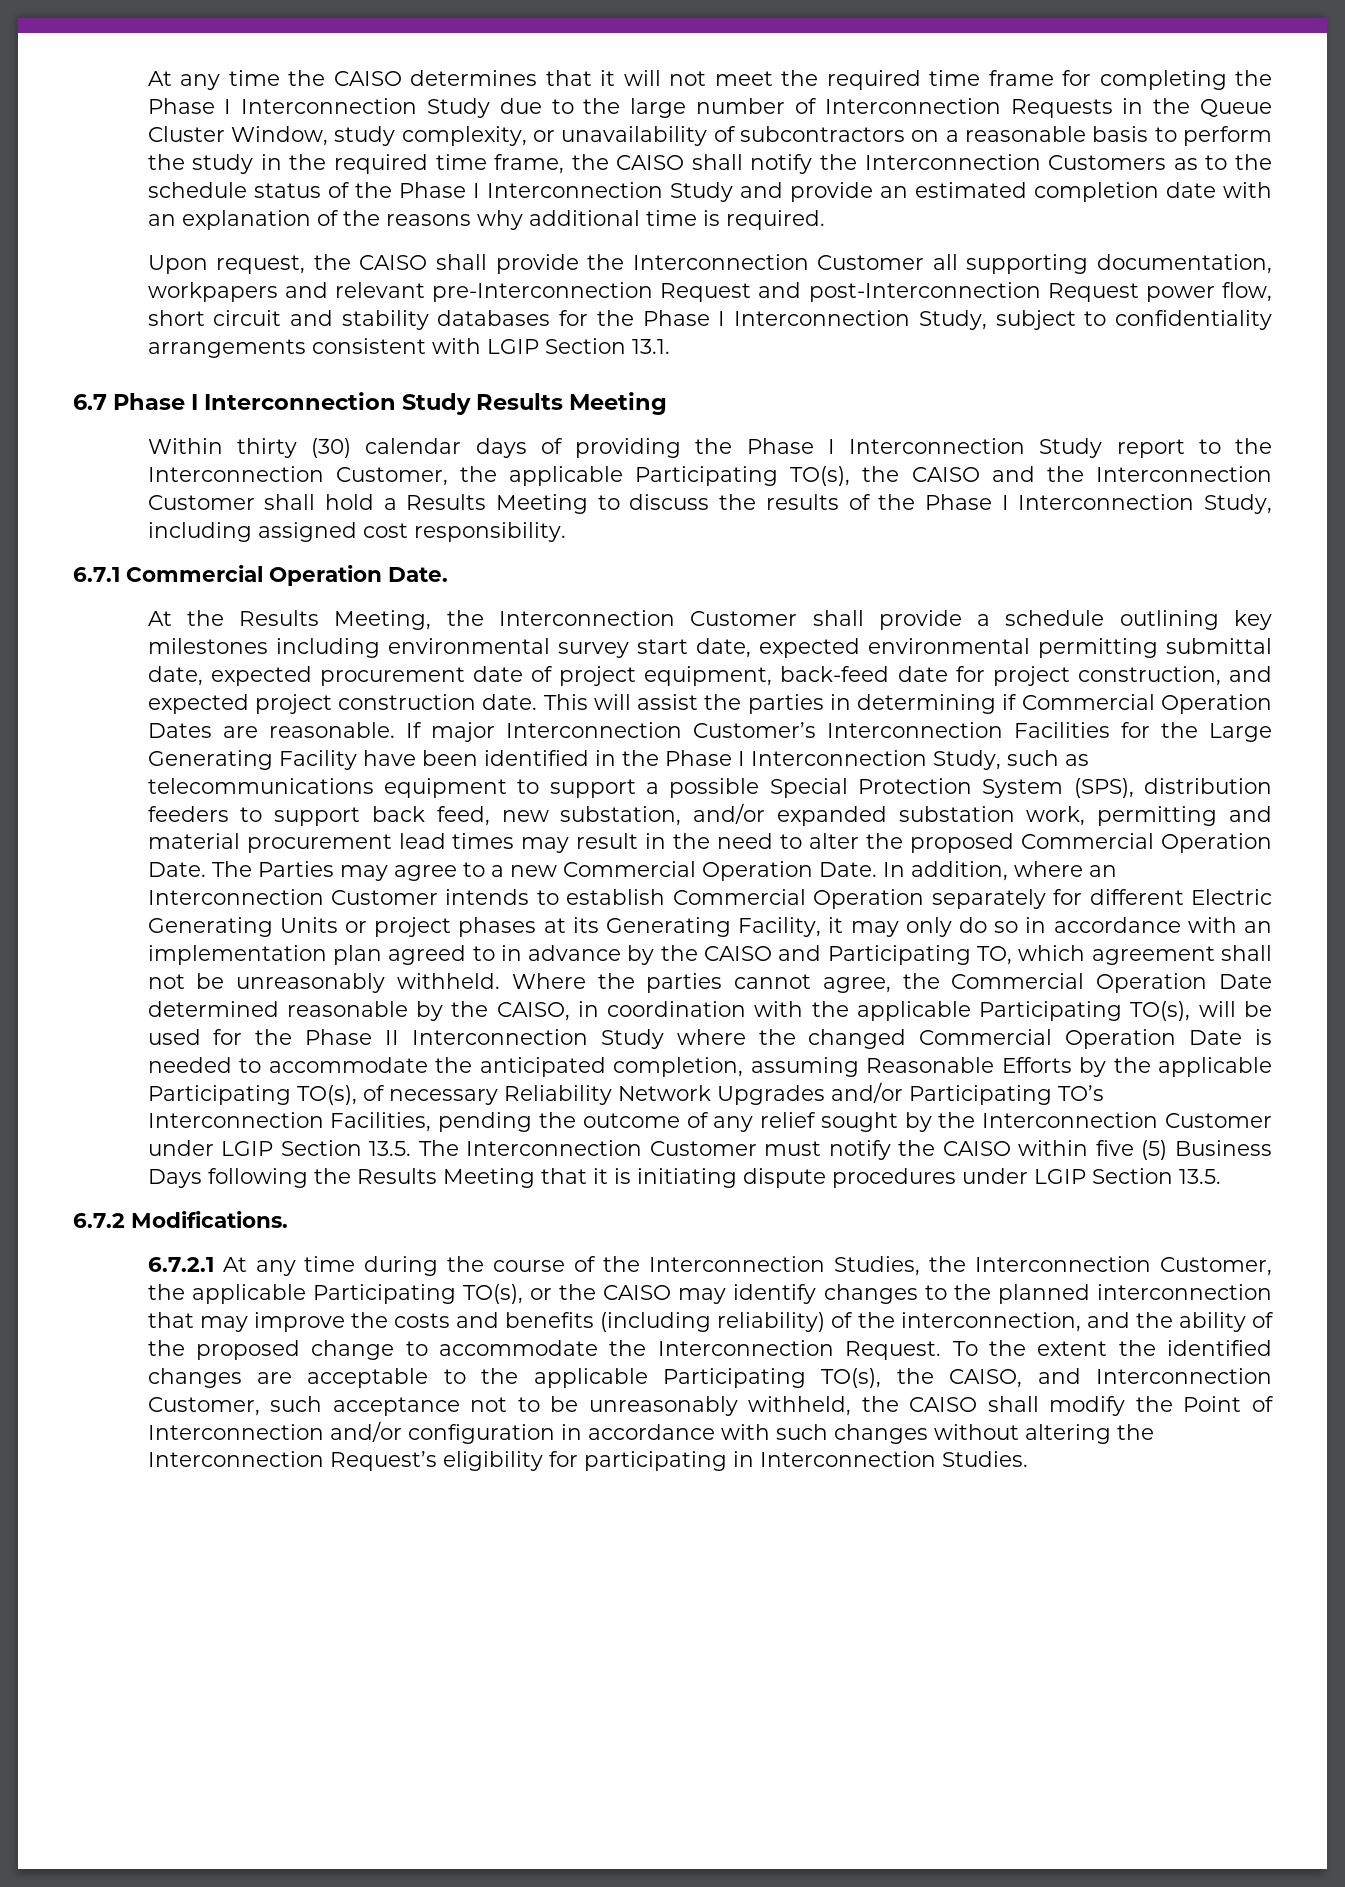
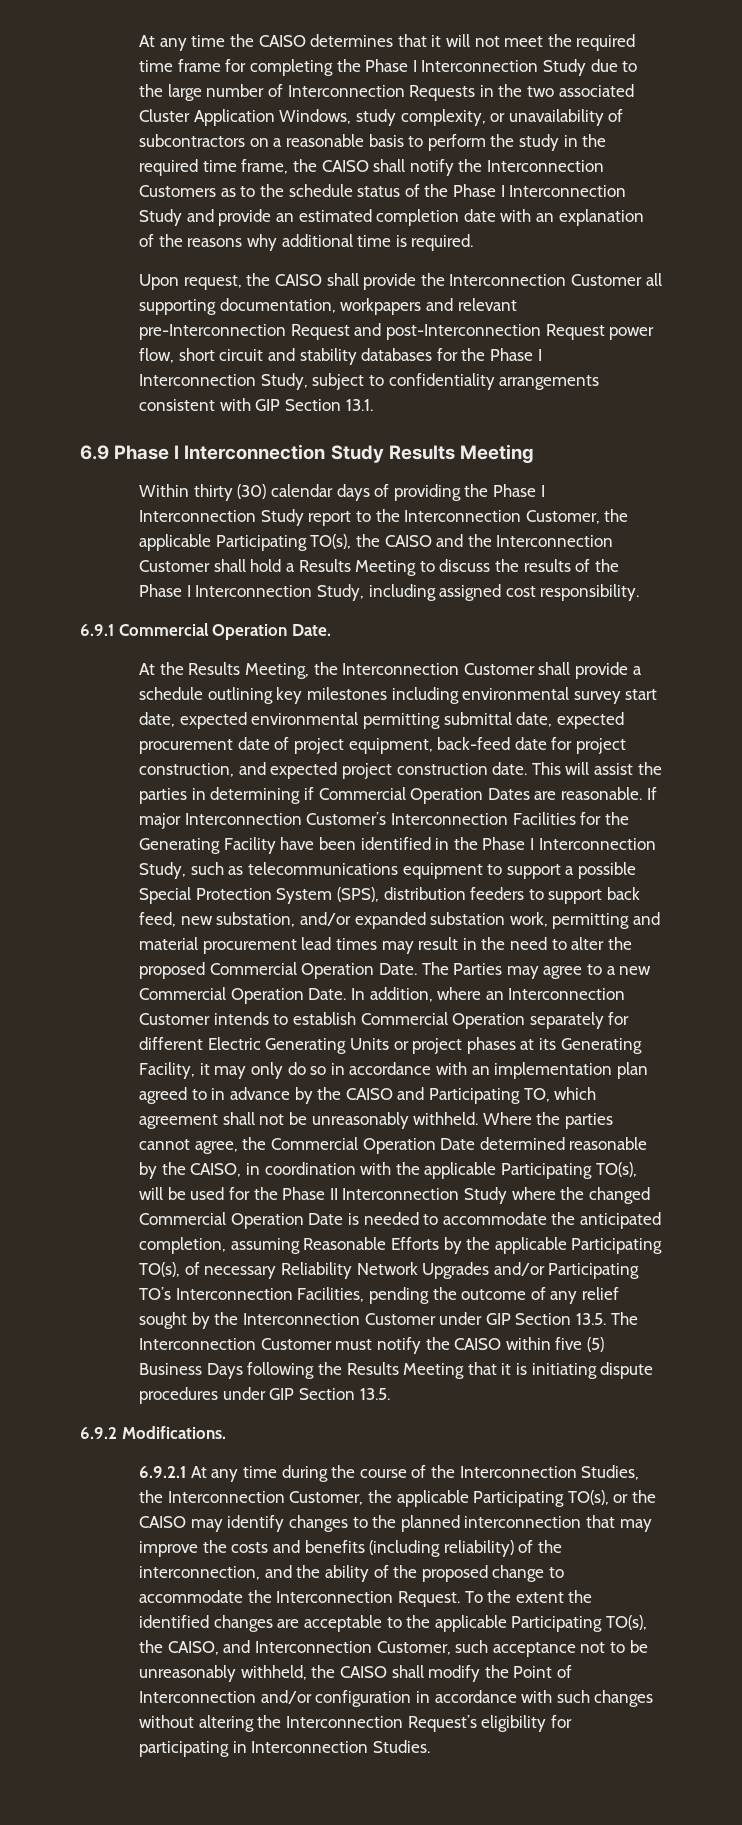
- At any time the CAISO determines that it will not meet the required time frame for completing the Phase I Interconnection Study due to the large number of Interconnection Requests in the Queue Cluster Window, study complexity, or unavailability of subcontractors on a reasonable basis to perform the study in the required time frame, the CAISO shall notify the Interconnection Customers as to the schedule status of the Phase I Interconnection Study and provide an estimated completion date with an explanation of the reasons why additional time is required.
+ At any time the CAISO determines that it will not meet the required time frame for completing the Phase I Interconnection Study due to the large number of Interconnection Requests in the two associated Cluster Application Windows, study complexity, or unavailability of subcontractors on a reasonable basis to perform the study in the required time frame, the CAISO shall notify the Interconnection Customers as to the schedule status of the Phase I Interconnection Study and provide an estimated completion date with an explanation of the reasons why additional time is required.
- Upon request, the CAISO shall provide the Interconnection Customer all supporting documentation, workpapers and relevant pre-Interconnection Request and post-Interconnection Request power flow, short circuit and stability databases for the Phase I Interconnection Study, subject to confidentiality arrangements consistent with LGIP Section 13.1.
+ Upon request, the CAISO shall provide the Interconnection Customer all supporting documentation, workpapers and relevant pre-Interconnection Request and post-Interconnection Request power flow, short circuit and stability databases for the Phase I Interconnection Study, subject to confidentiality arrangements consistent with GIP Section 13.1.
- 6.7 Phase I Interconnection Study Results Meeting
+ 6.9 Phase I Interconnection Study Results Meeting
- 6.7.1 Commercial Operation Date.
+ 6.9.1 Commercial Operation Date.
- If major Interconnection Customer’s Interconnection Facilities for the Large Generating Facility have been identified in the Phase I Interconnection Study, such as telecommunications equipment to support a possible Special Protection System (SPS), distribution feeders to support back feed, new substation, and/or expanded substation work, permitting and material procurement lead times may result in the need to alter the proposed Commercial Operation Date.
+ If major Interconnection Customer’s Interconnection Facilities for the Generating Facility have been identified in the Phase I Interconnection Study, such as telecommunications equipment to support a possible Special Protection System (SPS), distribution feeders to support back feed, new substation, and/or expanded substation work, permitting and material procurement lead times may result in the need to alter the proposed Commercial Operation Date.
- Where the parties cannot agree, the Commercial Operation Date determined reasonable by the CAISO, in coordination with the applicable Participating TO(s), will be used for the Phase II Interconnection Study where the changed Commercial Operation Date is needed to accommodate the anticipated completion, assuming Reasonable Efforts by the applicable Participating TO(s), of necessary Reliability Network Upgrades and/or Participating TO’s Interconnection Facilities, pending the outcome of any relief sought by the Interconnection Customer under LGIP Section 13.5. The Interconnection Customer must notify the CAISO within five (5) Business Days following the Results Meeting that it is initiating dispute procedures under LGIP Section 13.5.
+ Where the parties cannot agree, the Commercial Operation Date determined reasonable by the CAISO, in coordination with the applicable Participating TO(s), will be used for the Phase II Interconnection Study where the changed Commercial Operation Date is needed to accommodate the anticipated completion, assuming Reasonable Efforts by the applicable Participating TO(s), of necessary Reliability Network Upgrades and/or Participating TO’s Interconnection Facilities, pending the outcome of any relief sought by the Interconnection Customer under GIP Section 13.5. The Interconnection Customer must notify the CAISO within five (5) Business Days following the Results Meeting that it is initiating dispute procedures under GIP Section 13.5.
- 6.7.2 Modifications.
+ 6.9.2 Modifications.
- 6.7.2.1 At any time during the course of the Interconnection Studies, the Interconnection Customer, the applicable Participating TO(s), or the CAISO may identify changes to the planned interconnection that may improve the costs and benefits (including reliability) of the interconnection, and the ability of the proposed change to accommodate the Interconnection Request.
+ 6.9.2.1 At any time during the course of the Interconnection Studies, the Interconnection Customer, the applicable Participating TO(s), or the CAISO may identify changes to the planned interconnection that may improve the costs and benefits (including reliability) of the interconnection, and the ability of the proposed change to accommodate the Interconnection Request.

